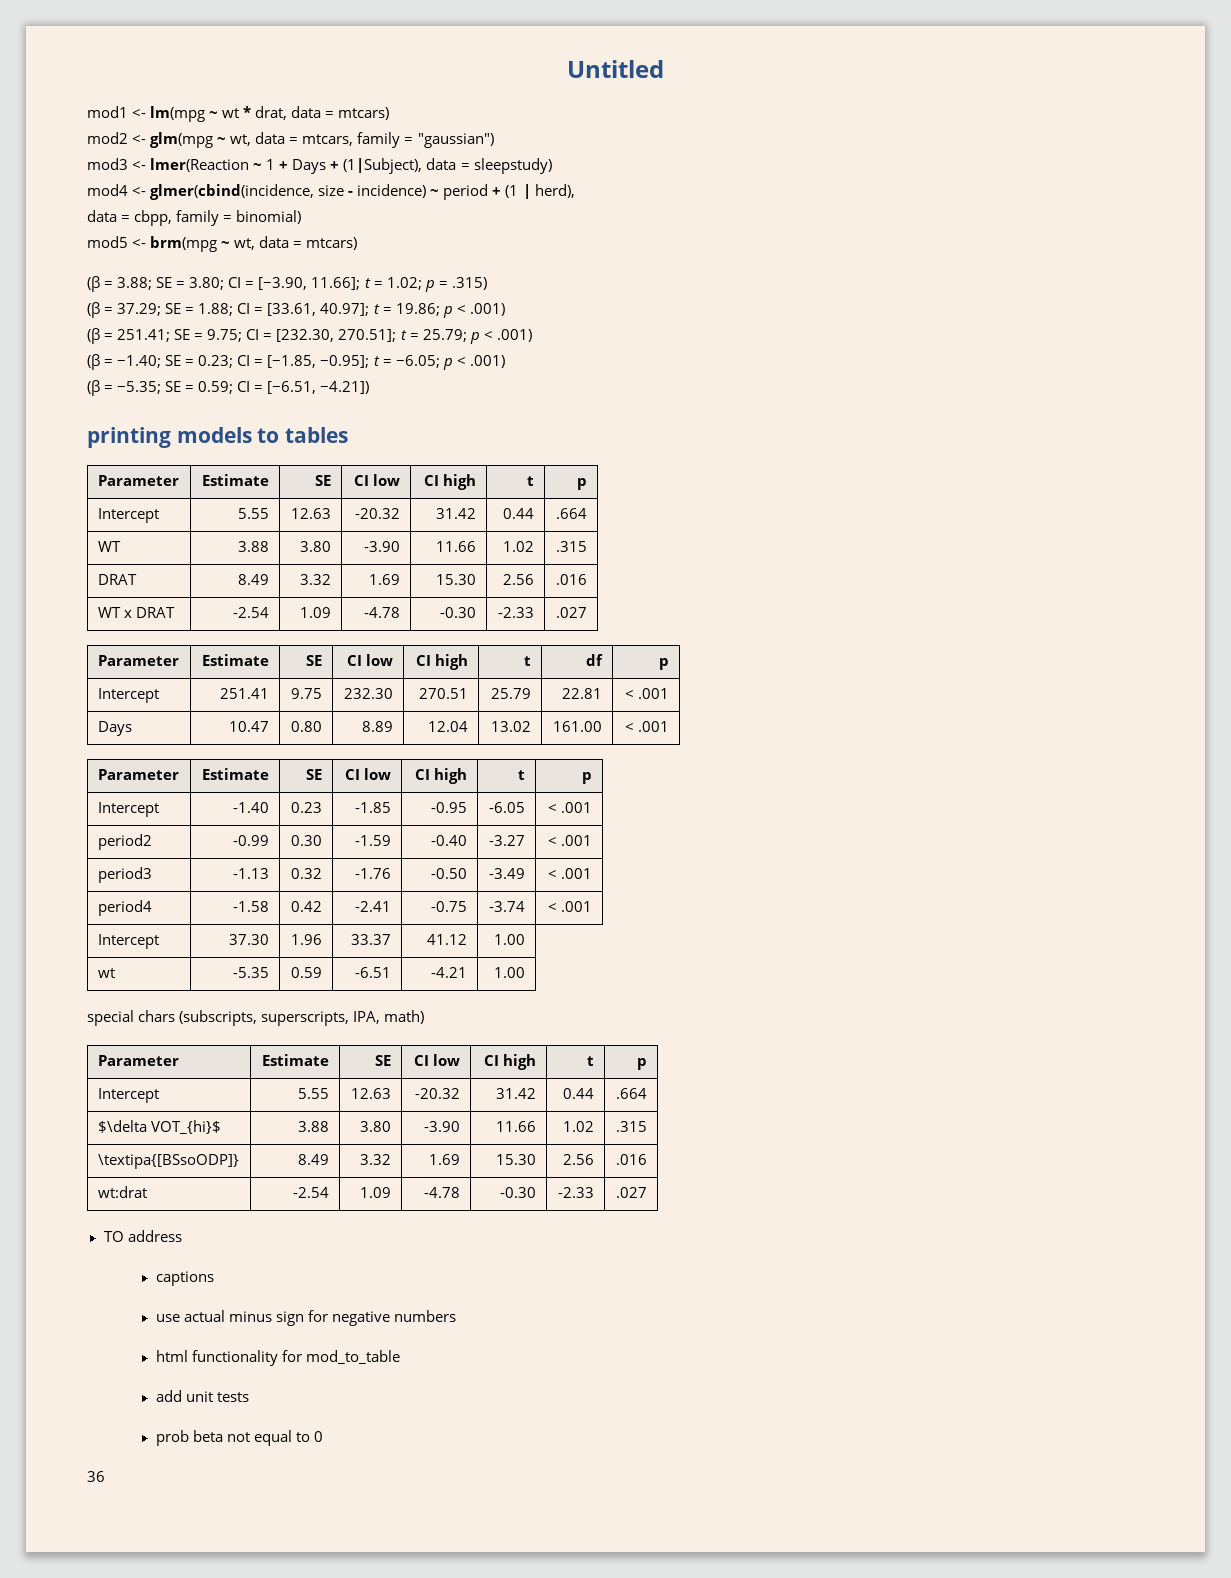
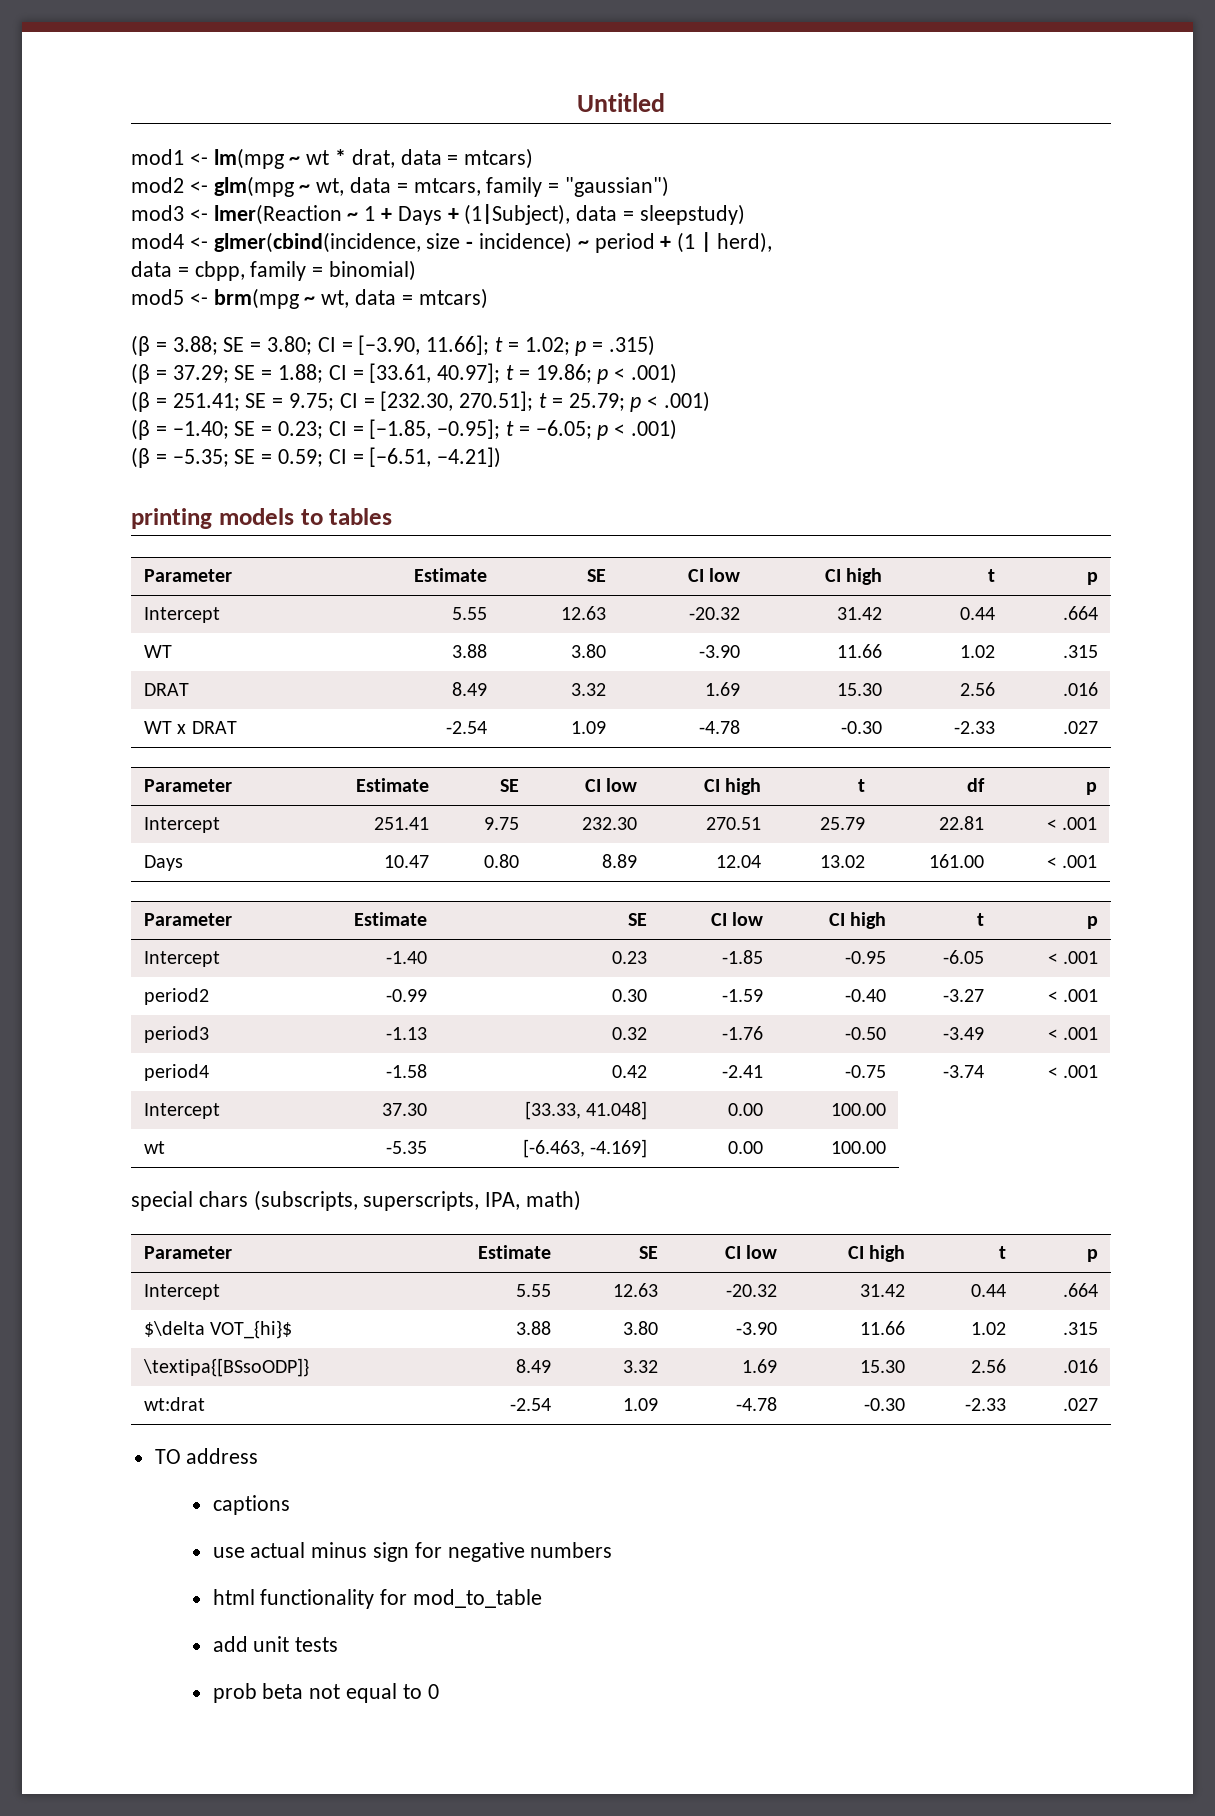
- Intercept | 37.30 | 1.96 | 33.37 | 41.12 | 1.00
- wt | -5.35 | 0.59 | -6.51 | -4.21 | 1.00
+ Intercept | 37.30 | [33.33, 41.048] | 0.00 | 100.00
+ wt | -5.35 | [-6.463, -4.169] | 0.00 | 100.00
- 36

